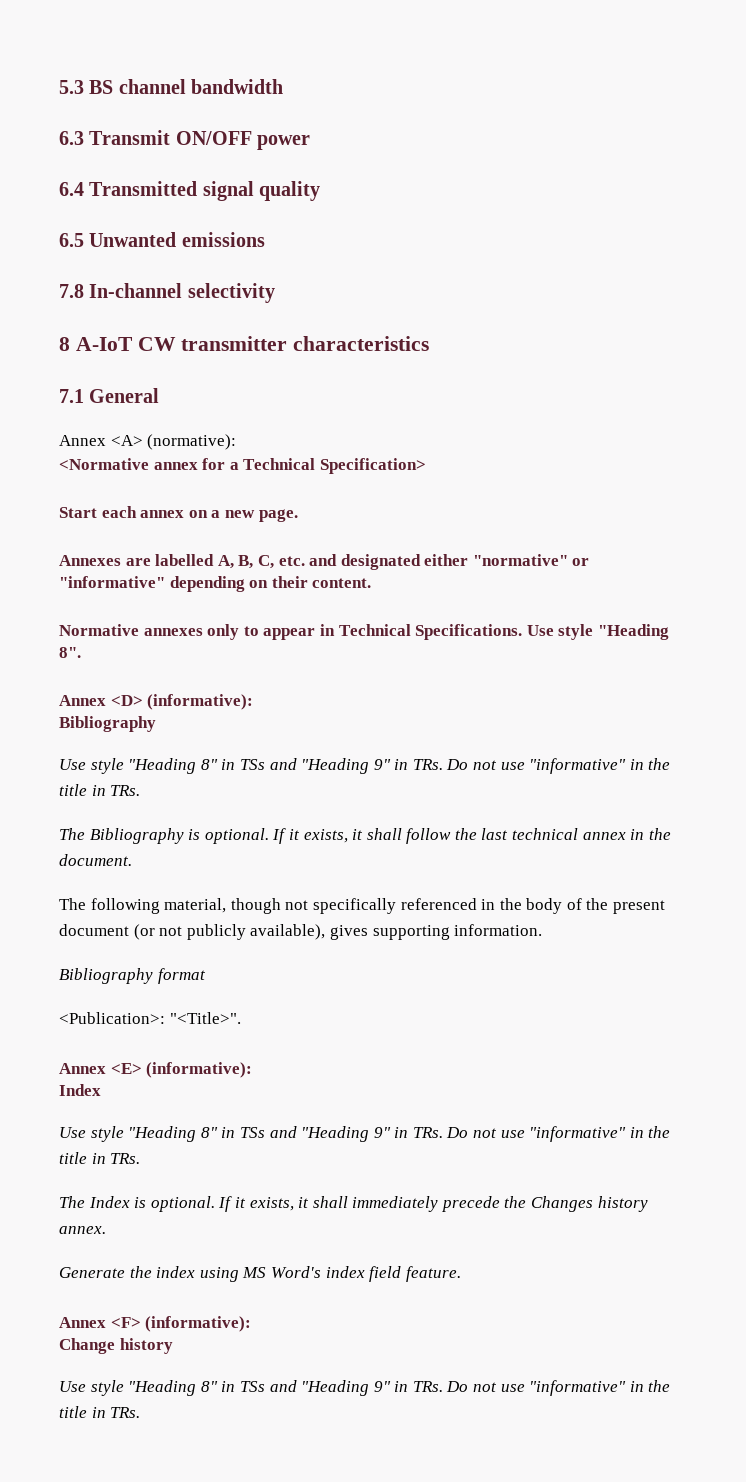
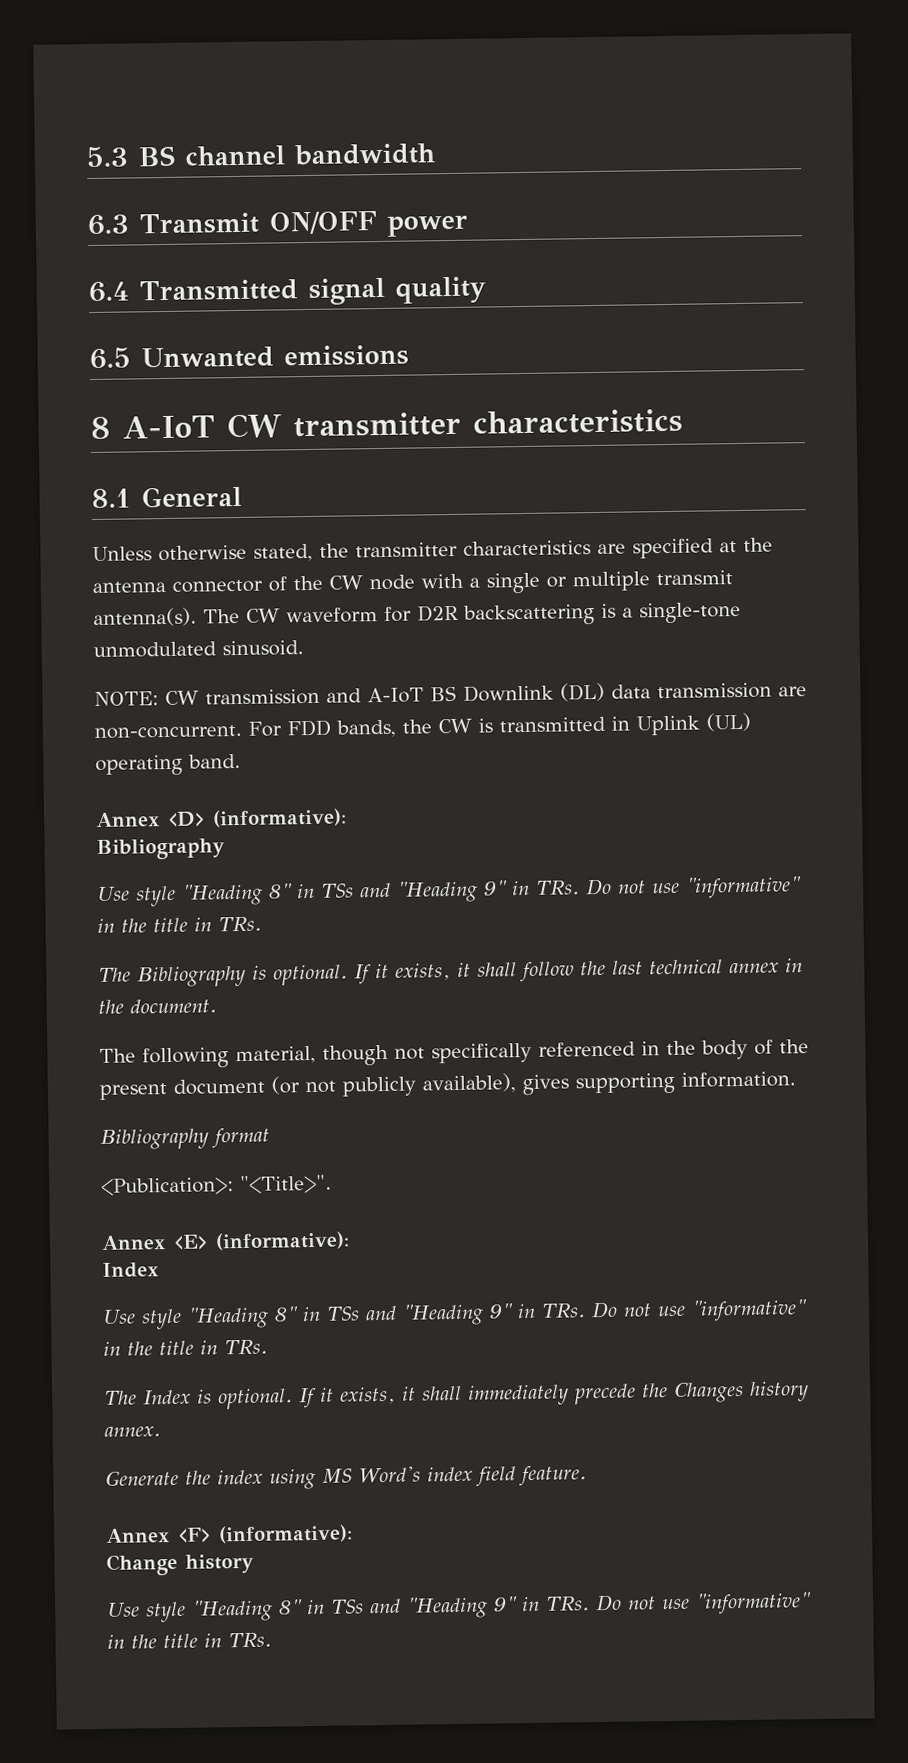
- 7.8 In-channel selectivity
- 7.1 General
+ 8.1 General
- Annex <A> (normative):
- <Normative annex for a Technical Specification>
- Start each annex on a new page.
- Annexes are labelled A, B, C, etc. and designated either "normative" or "informative" depending on their content.
- Normative annexes only to appear in Technical Specifications. Use style "Heading 8".
+ Unless otherwise stated, the transmitter characteristics are specified at the antenna connector of the CW node with a single or multiple transmit antenna(s). The CW waveform for D2R backscattering is a single-tone unmodulated sinusoid.
+ NOTE: CW transmission and A-IoT BS Downlink (DL) data transmission are non-concurrent. For FDD bands, the CW is transmitted in Uplink (UL) operating band.

